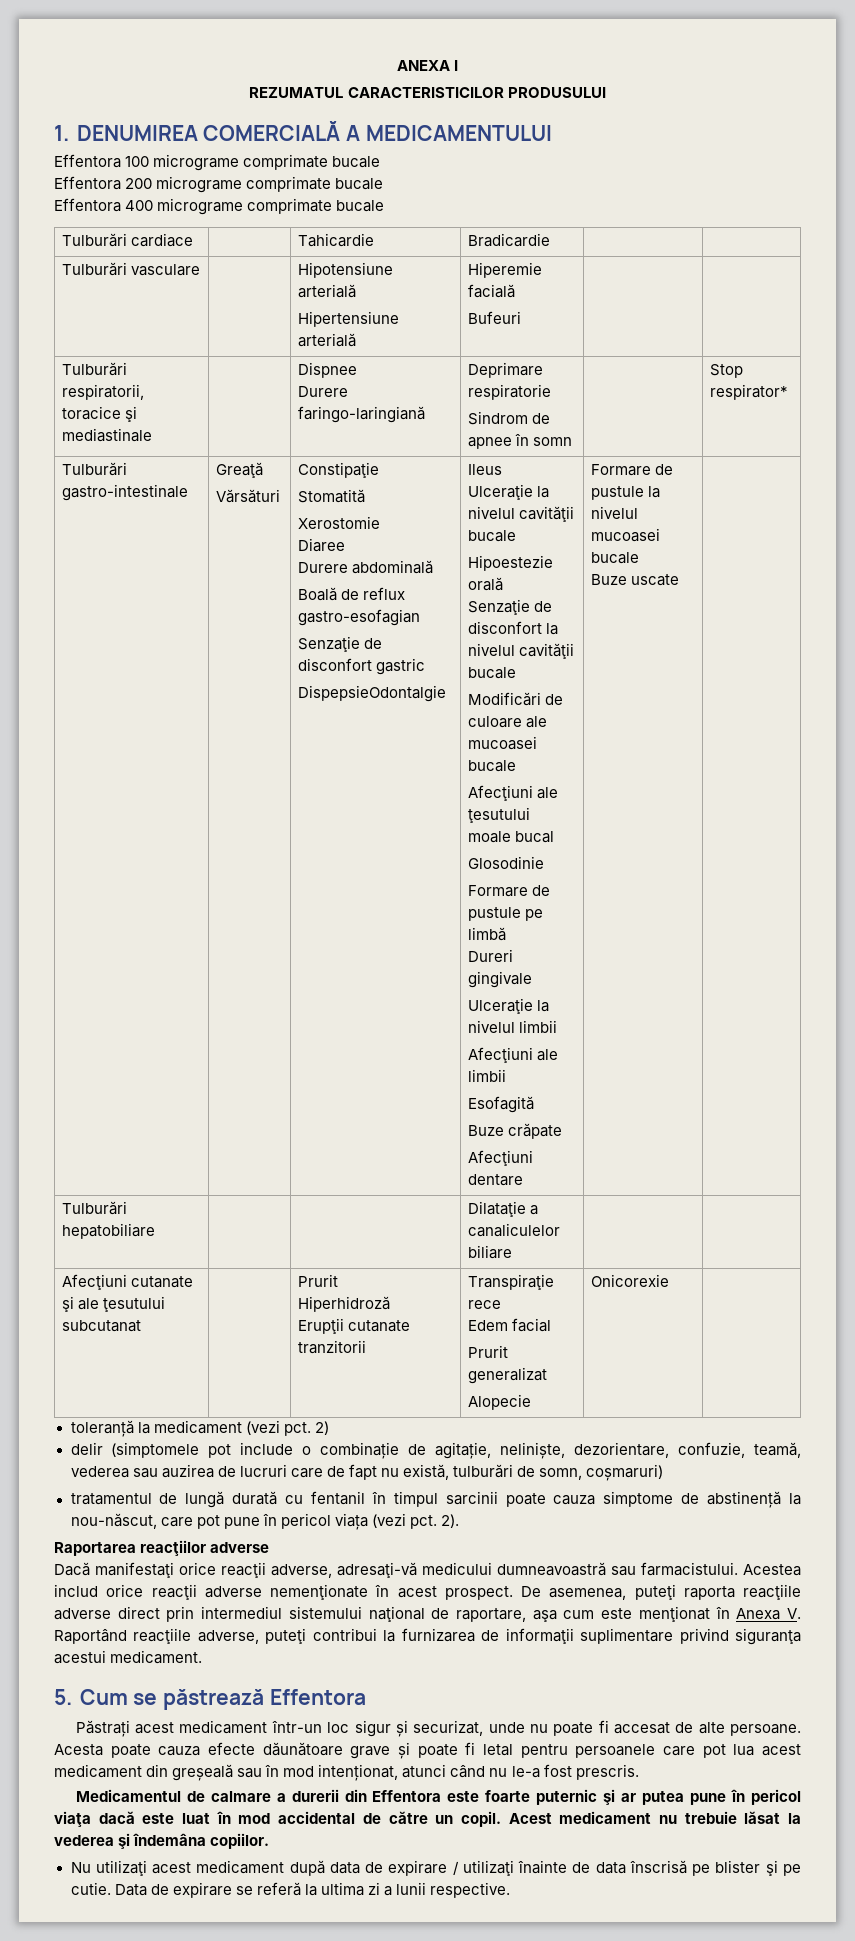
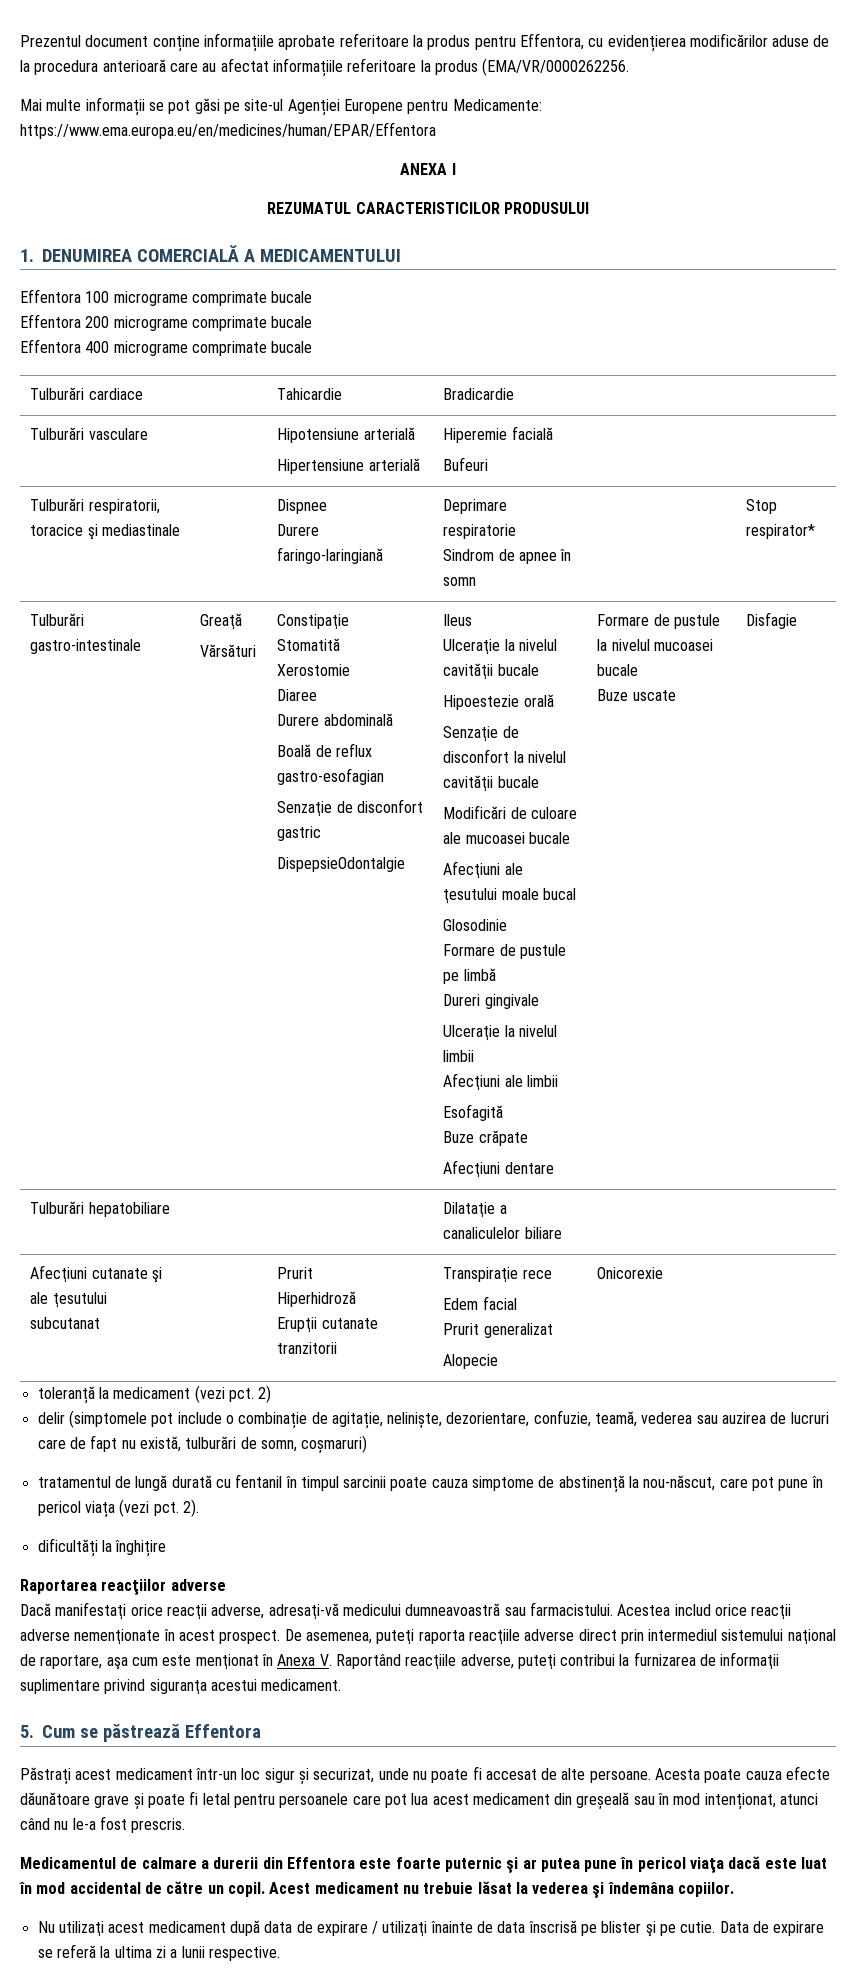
+ Prezentul document conține informațiile aprobate referitoare la produs pentru Effentora, cu evidențierea modificărilor aduse de la procedura anterioară care au afectat informațiile referitoare la produs (EMA/VR/0000262256.
+ Mai multe informații se pot găsi pe site-ul Agenției Europene pentru Medicamente: https://www.ema.europa.eu/en/medicines/human/EPAR/Effentora
+ Disfagie
+ dificultăți la înghițire

